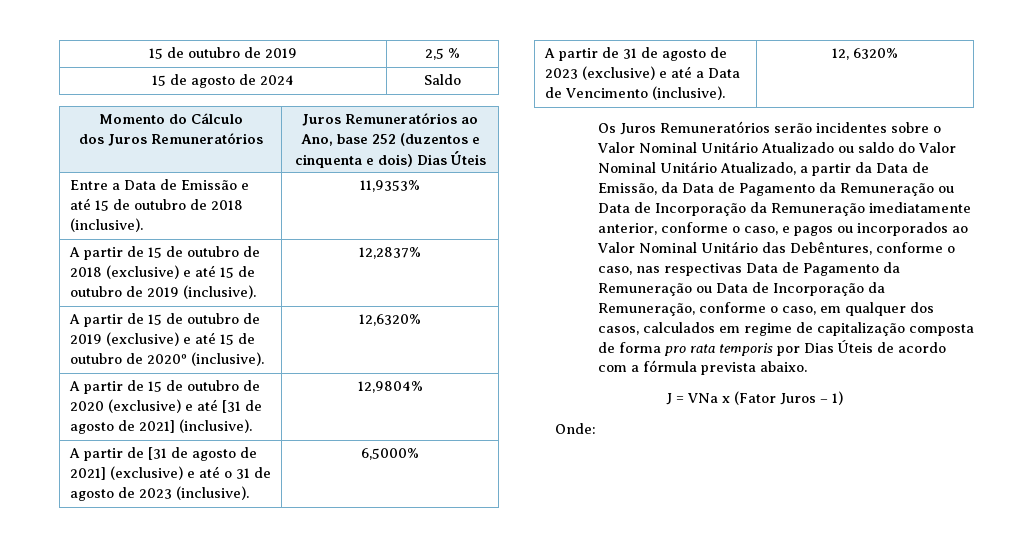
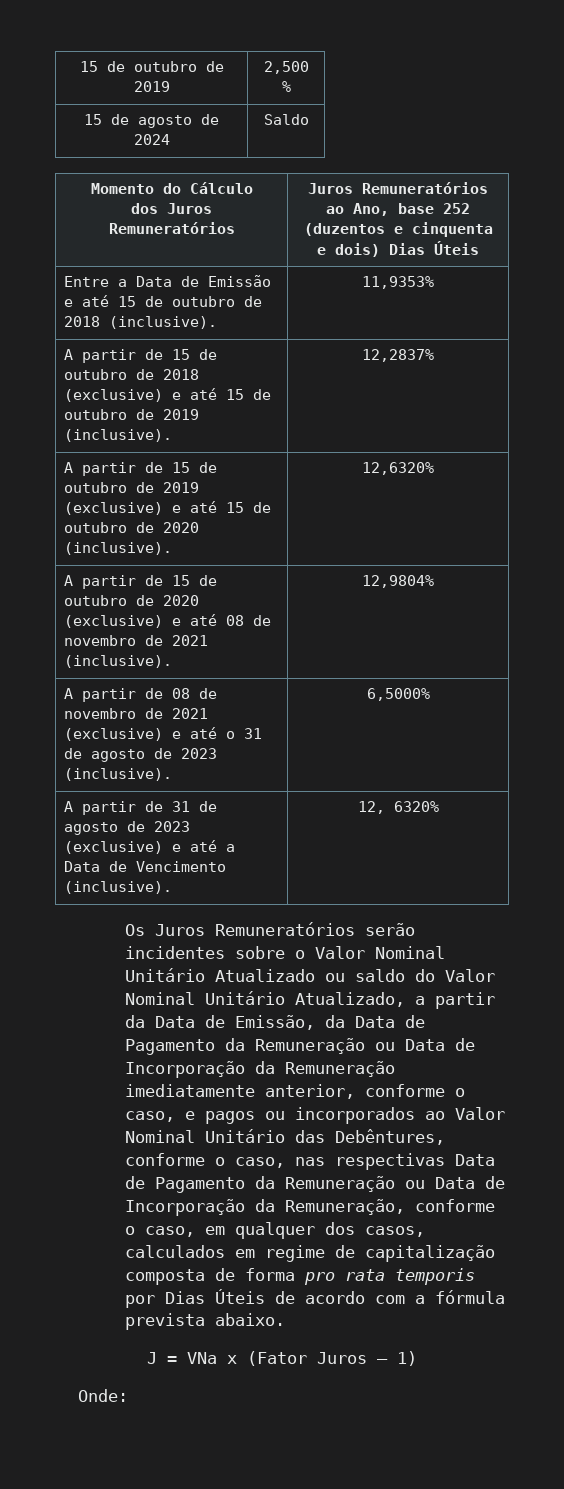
- 15 de outubro de 2019 | 2,5 %
+ 15 de outubro de 2019 | 2,500 %
- A partir de 15 de outubro de 2019 (exclusive) e até 15 de outubro de 2020º (inclusive). | 12,6320%
+ A partir de 15 de outubro de 2019 (exclusive) e até 15 de outubro de 2020 (inclusive). | 12,6320%
- A partir de 15 de outubro de 2020 (exclusive) e até [31 de agosto de 2021] (inclusive). | 12,9804%
+ A partir de 15 de outubro de 2020 (exclusive) e até 08 de novembro de 2021 (inclusive). | 12,9804%
- A partir de [31 de agosto de 2021] (exclusive) e até o 31 de agosto de 2023 (inclusive). | 6,5000%
+ A partir de 08 de novembro de 2021 (exclusive) e até o 31 de agosto de 2023 (inclusive). | 6,5000%

